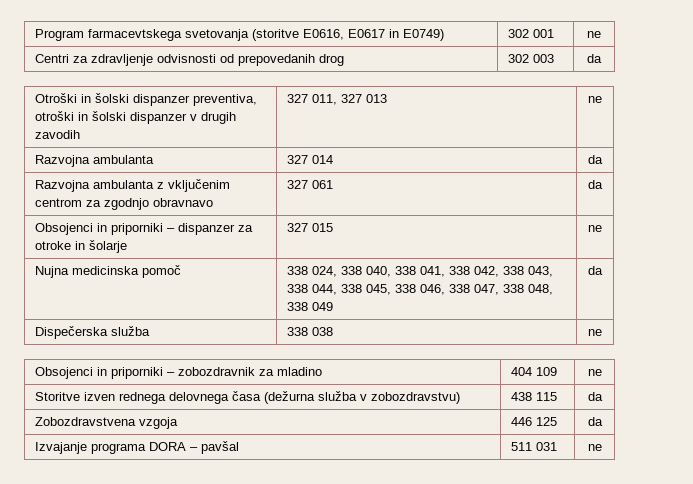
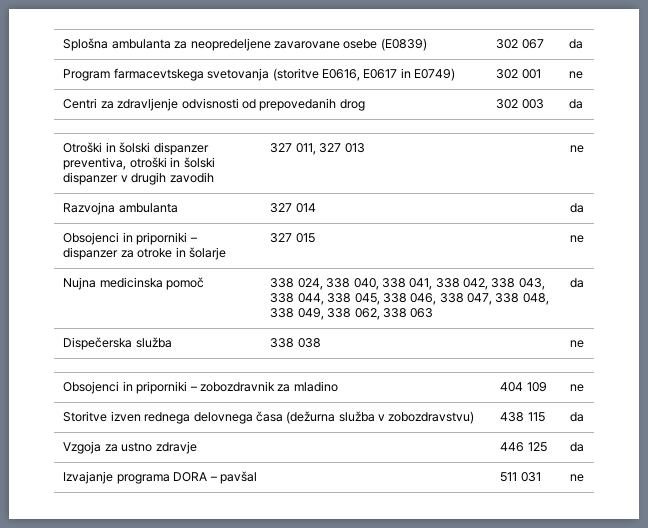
+ Splošna ambulanta za neopredeljene zavarovane osebe (E0839) | 302 067 | da
- Razvojna ambulanta z vključenim centrom za zgodnjo obravnavo | 327 061 | da
- Nujna medicinska pomoč | 338 024, 338 040, 338 041, 338 042, 338 043, 338 044, 338 045, 338 046, 338 047, 338 048, 338 049 | da
+ Nujna medicinska pomoč | 338 024, 338 040, 338 041, 338 042, 338 043, 338 044, 338 045, 338 046, 338 047, 338 048, 338 049, 338 062, 338 063 | da
- Zobozdravstvena vzgoja | 446 125 | da
+ Vzgoja za ustno zdravje | 446 125 | da

